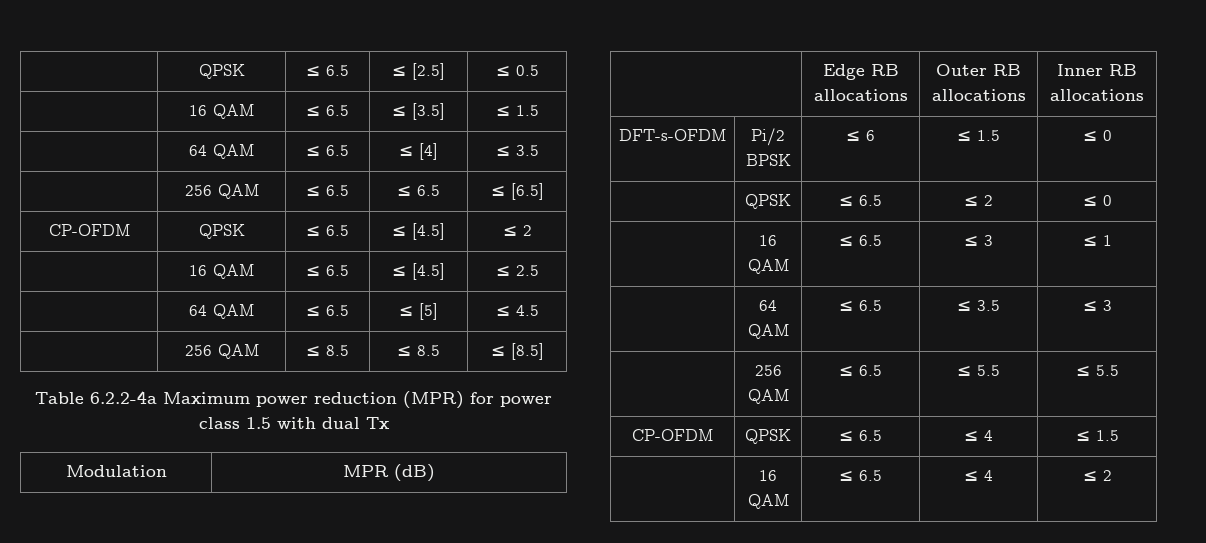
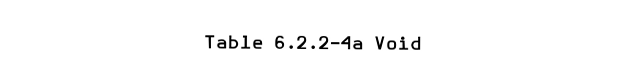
- | QPSK | ≤ 6.5 | ≤ [2.5] | ≤ 0.5
- | 16 QAM | ≤ 6.5 | ≤ [3.5] | ≤ 1.5
- | 64 QAM | ≤ 6.5 | ≤ [4] | ≤ 3.5
- | 256 QAM | ≤ 6.5 | ≤ 6.5 | ≤ [6.5]
- CP-OFDM | QPSK | ≤ 6.5 | ≤ [4.5] | ≤ 2
- | 16 QAM | ≤ 6.5 | ≤ [4.5] | ≤ 2.5
- | 64 QAM | ≤ 6.5 | ≤ [5] | ≤ 4.5
- | 256 QAM | ≤ 8.5 | ≤ 8.5 | ≤ [8.5]
- Table 6.2.2-4a Maximum power reduction (MPR) for power class 1.5 with dual Tx
- Modulation | MPR (dB)
- | Edge RB allocations | Outer RB allocations | Inner RB allocations
- DFT-s-OFDM | Pi/2 BPSK | ≤ 6 | ≤ 1.5 | ≤ 0
- | QPSK | ≤ 6.5 | ≤ 2 | ≤ 0
- | 16 QAM | ≤ 6.5 | ≤ 3 | ≤ 1
- | 64 QAM | ≤ 6.5 | ≤ 3.5 | ≤ 3
- | 256 QAM | ≤ 6.5 | ≤ 5.5 | ≤ 5.5
- CP-OFDM | QPSK | ≤ 6.5 | ≤ 4 | ≤ 1.5
- | 16 QAM | ≤ 6.5 | ≤ 4 | ≤ 2
+ Table 6.2.2-4a Void

